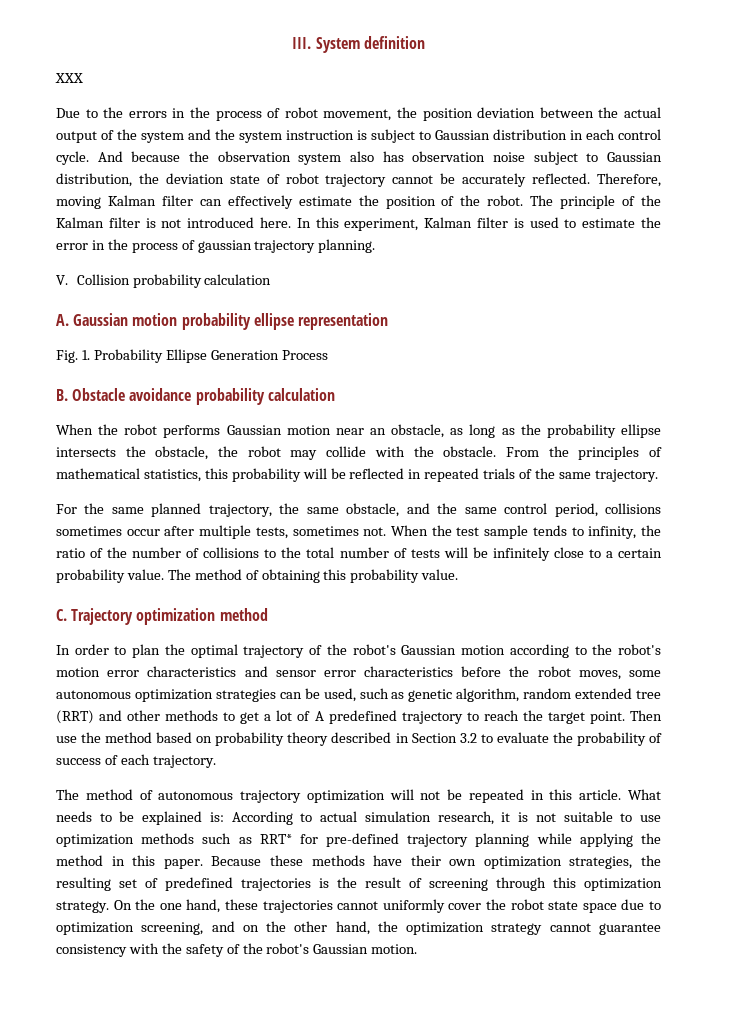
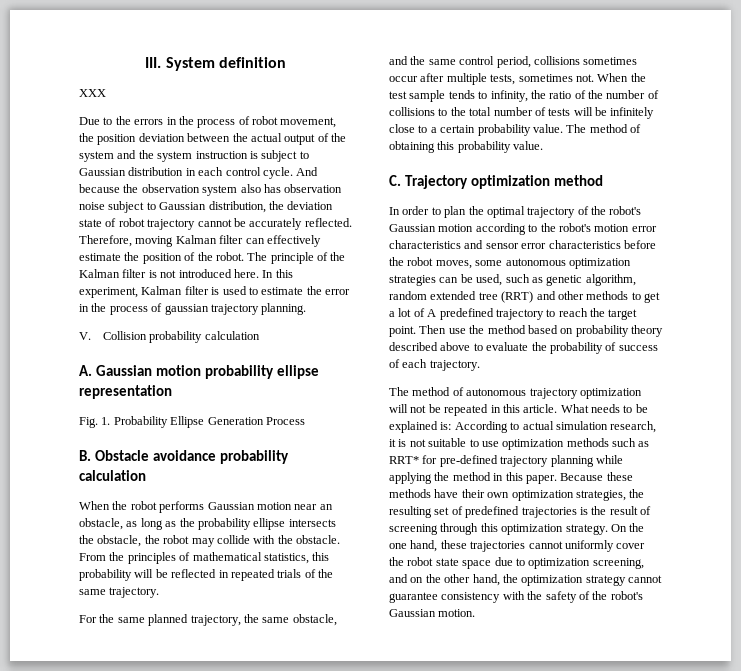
- Then use the method based on probability theory described in Section 3.2 to evaluate the probability of success of each trajectory.
+ Then use the method based on probability theory described above to evaluate the probability of success of each trajectory.

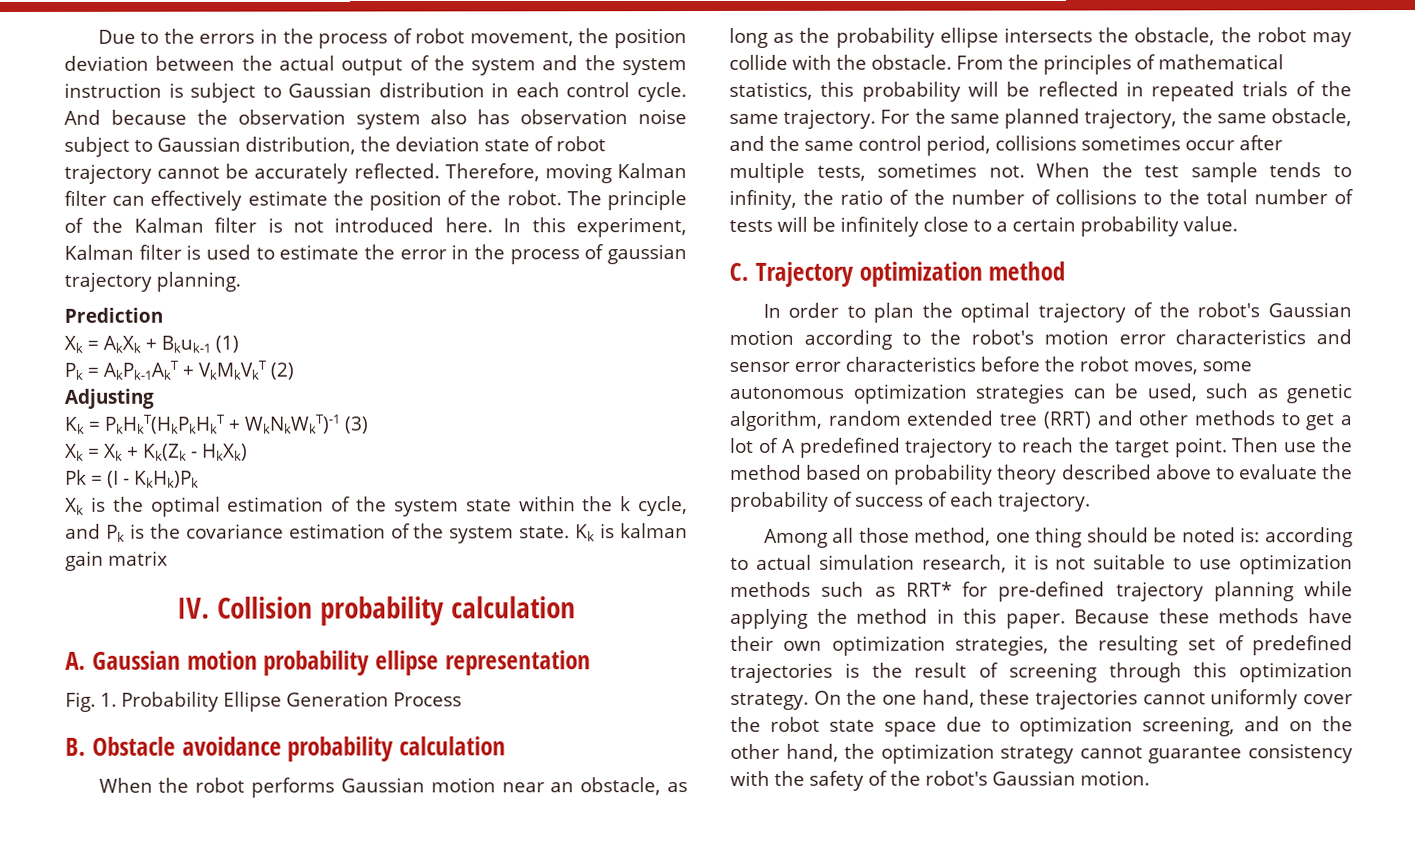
- III. System definition
- XXX
- V. Collision probability calculation
+ Prediction
+ Xk = AkXk + Bkuk-1 (1)
+ Pk = AkPk-1AkT + VkMkVkT (2)
+ Adjusting
+ Kk = PkHkT(HkPkHkT + WkNkWkT)-1 (3)
+ Xk = Xk + Kk(Zk - HkXk)
+ Pk = (I - KkHk)Pk
+ Xk is the optimal estimation of the system state within the k cycle, and Pk is the covariance estimation of the system state. Kk is kalman gain matrix
+ IV. Collision probability calculation
- From the principles of mathematical statistics, this probability will be reflected in repeated trials of the same trajectory.
- For the same planned trajectory, the same obstacle, and the same control period, collisions sometimes occur after multiple tests, sometimes not.
+ From the principles of mathematical statistics, this probability will be reflected in repeated trials of the same trajectory. For the same planned trajectory, the same obstacle, and the same control period, collisions sometimes occur after multiple tests, sometimes not.
- The method of obtaining this probability value.
- The method of autonomous trajectory optimization will not be repeated in this article. What needs to be explained is: According to actual simulation research, it is not suitable to use optimization methods such as RRT* for pre-defined trajectory planning while applying the method in this paper.
+ Among all those method, one thing should be noted is: according to actual simulation research, it is not suitable to use optimization methods such as RRT* for pre-defined trajectory planning while applying the method in this paper.

